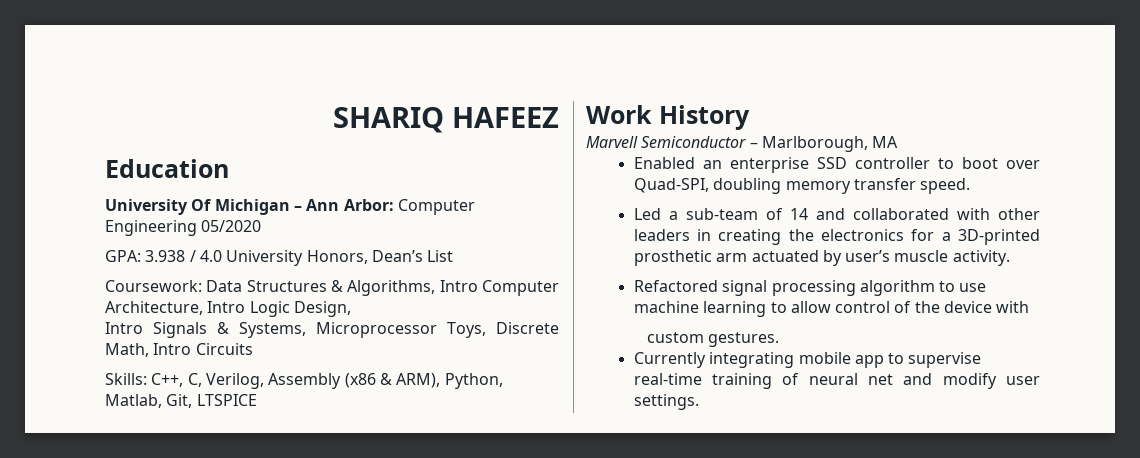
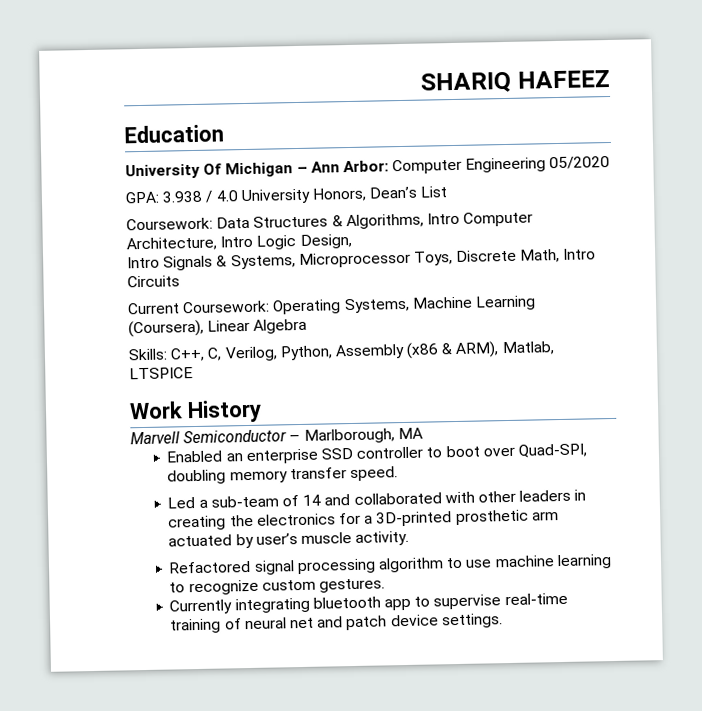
+ Current Coursework: Operating Systems, Machine Learning (Coursera), Linear Algebra
- Skills: C++, C, Verilog, Assembly (x86 & ARM), Python, Matlab, Git, LTSPICE
+ Skills: C++, C, Verilog, Python, Assembly (x86 & ARM), Matlab, LTSPICE
- Refactored signal processing algorithm to use machine learning to allow control of the device with
- custom gestures.
+ Refactored signal processing algorithm to use machine learning to recognize custom gestures.
- Currently integrating mobile app to supervise real-time training of neural net and modify user settings.
+ Currently integrating bluetooth app to supervise real-time training of neural net and patch device settings.

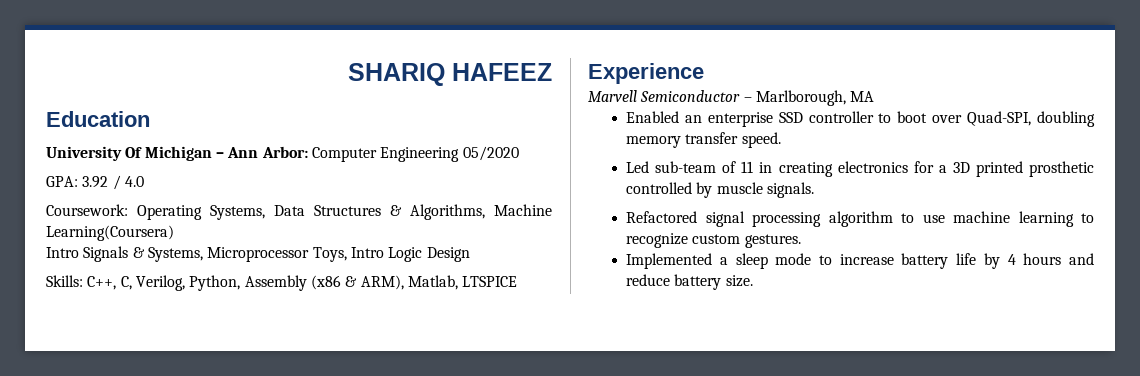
- GPA: 3.938 / 4.0 University Honors, Dean’s List
- Coursework: Data Structures & Algorithms, Intro Computer Architecture, Intro Logic Design,
+ GPA: 3.92 / 4.0
+ Coursework: Operating Systems, Data Structures & Algorithms, Machine Learning(Coursera)
- Intro Signals & Systems, Microprocessor Toys, Discrete Math, Intro Circuits
- Current Coursework: Operating Systems, Machine Learning (Coursera), Linear Algebra
+ Intro Signals & Systems, Microprocessor Toys, Intro Logic Design
- Work History
+ Experience
- Led a sub-team of 14 and collaborated with other leaders in creating the electronics for a 3D-printed prosthetic arm actuated by user’s muscle activity.
+ Led sub-team of 11 in creating electronics for a 3D printed prosthetic controlled by muscle signals.
- Currently integrating bluetooth app to supervise real-time training of neural net and patch device settings.
+ Implemented a sleep mode to increase battery life by 4 hours and reduce battery size.

